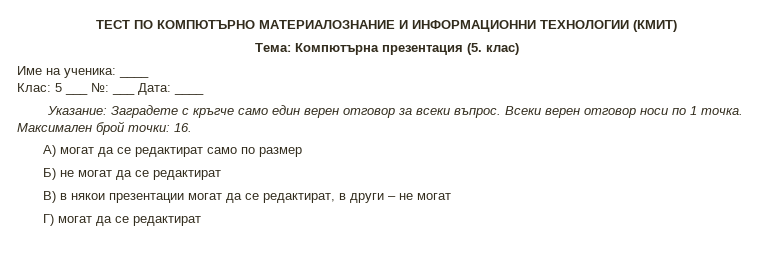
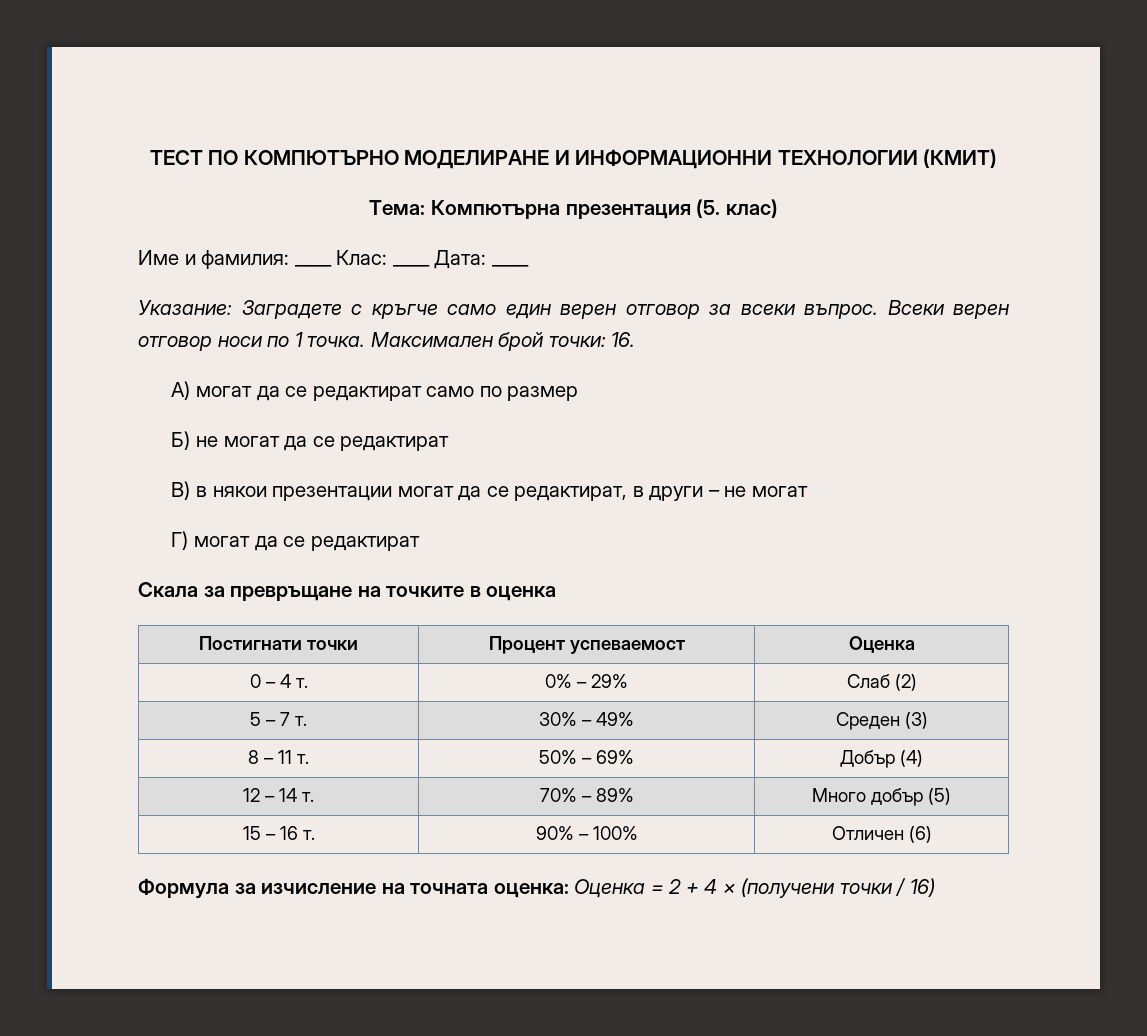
- ТЕСТ ПО КОМПЮТЪРНО МАТЕРИАЛОЗНАНИЕ И ИНФОРМАЦИОННИ ТЕХНОЛОГИИ (КМИТ)
+ ТЕСТ ПО КОМПЮТЪРНО МОДЕЛИРАНЕ И ИНФОРМАЦИОННИ ТЕХНОЛОГИИ (КМИТ)
- Име на ученика: ____
- Клас: 5 ___ №: ___ Дата: ____
+ Име и фамилия: ____ Клас: ____ Дата: ____
+ Скала за превръщане на точките в оценка
+ Постигнати точки | Процент успеваемост | Оценка
+ 0 – 4 т. | 0% – 29% | Слаб (2)
+ 5 – 7 т. | 30% – 49% | Среден (3)
+ 8 – 11 т. | 50% – 69% | Добър (4)
+ 12 – 14 т. | 70% – 89% | Много добър (5)
+ 15 – 16 т. | 90% – 100% | Отличен (6)
+ Формула за изчисление на точната оценка: Оценка = 2 + 4 × (получени точки / 16)

